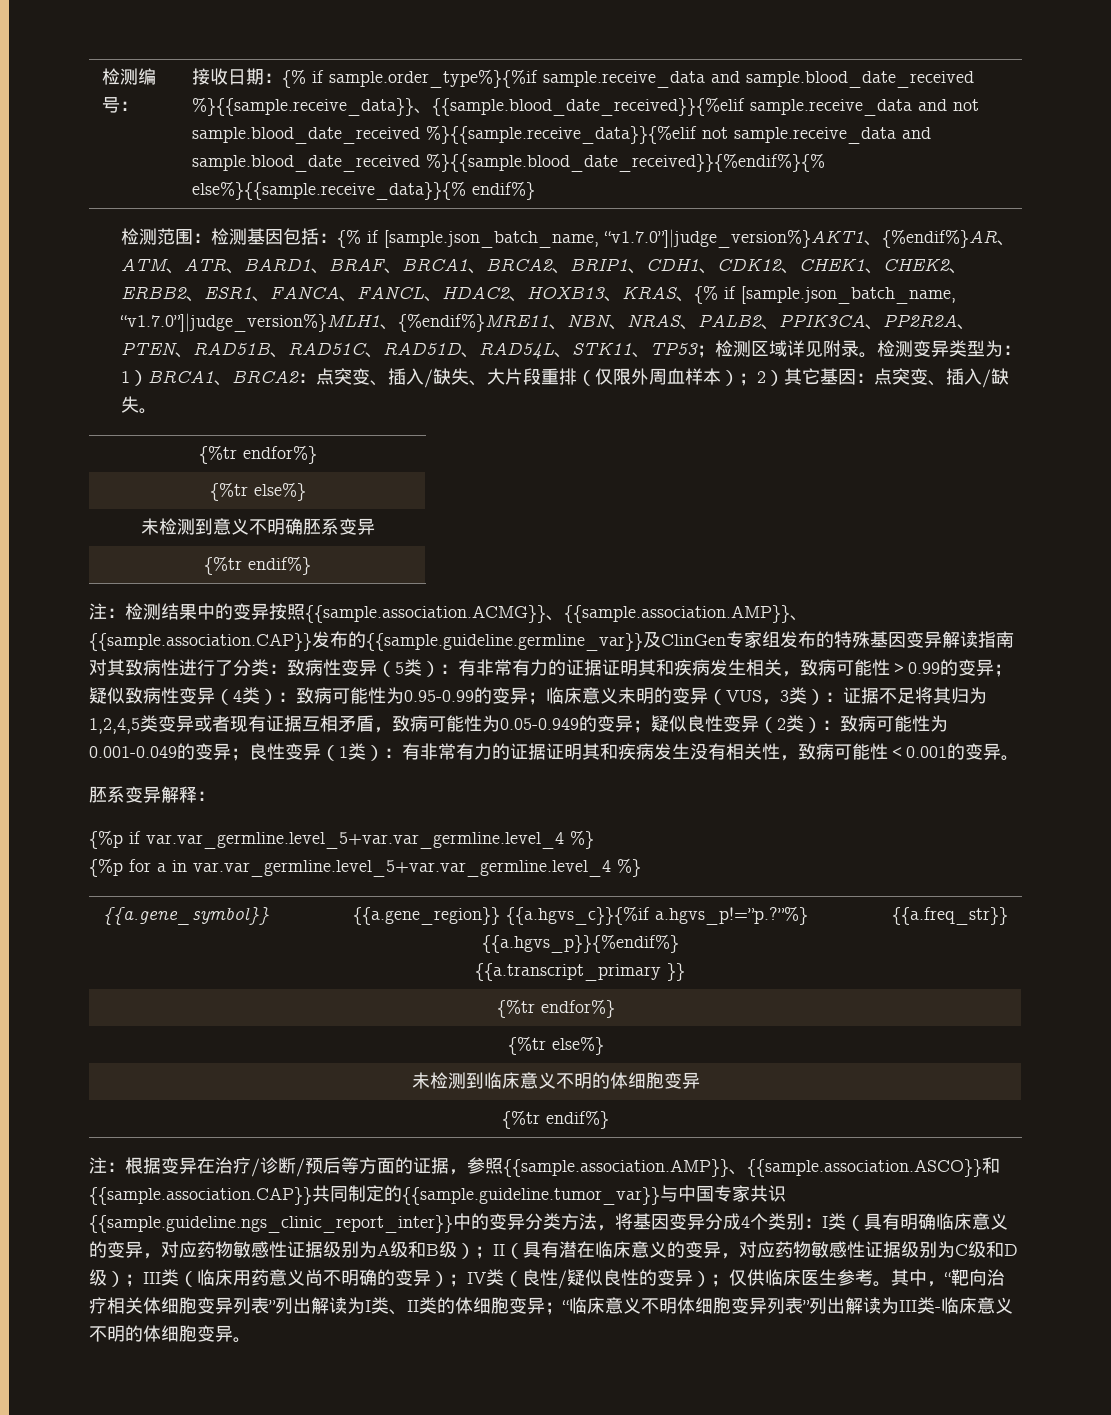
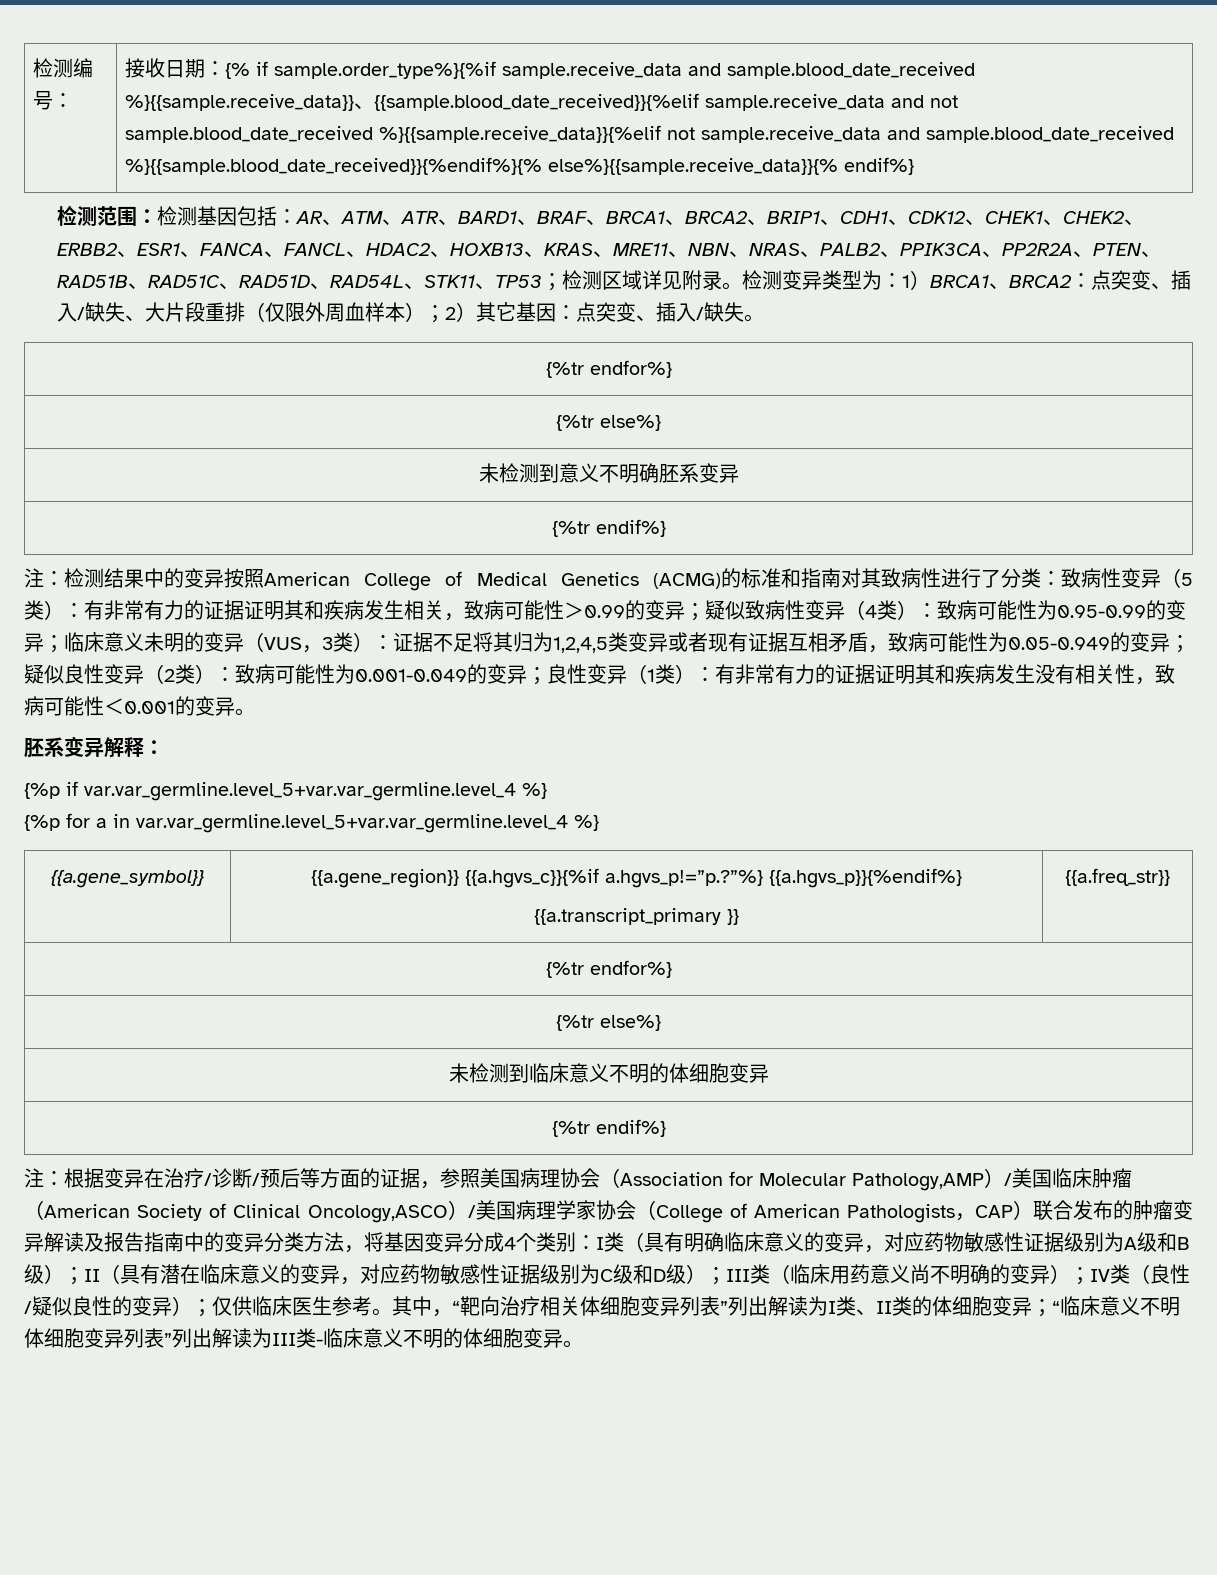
- 检测范围：检测基因包括：{% if [sample.json_batch_name, “v1.7.0”]|judge_version%}AKT1、{%endif%}AR、ATM、ATR、BARD1、BRAF、BRCA1、BRCA2、BRIP1、CDH1、CDK12、CHEK1、CHEK2、ERBB2、ESR1、FANCA、FANCL、HDAC2、HOXB13、KRAS、{% if [sample.json_batch_name, “v1.7.0”]|judge_version%}MLH1、{%endif%}MRE11、NBN、NRAS、PALB2、PPIK3CA、PP2R2A、PTEN、RAD51B、RAD51C、RAD51D、RAD54L、STK11、TP53；检测区域详见附录。
+ 检测范围：检测基因包括：AR、ATM、ATR、BARD1、BRAF、BRCA1、BRCA2、BRIP1、CDH1、CDK12、CHEK1、CHEK2、ERBB2、ESR1、FANCA、FANCL、HDAC2、HOXB13、KRAS、MRE11、NBN、NRAS、PALB2、PPIK3CA、PP2R2A、PTEN、RAD51B、RAD51C、RAD51D、RAD54L、STK11、TP53；检测区域详见附录。
- 检测结果中的变异按照{{sample.association.ACMG}}、{{sample.association.AMP}}、{{sample.association.CAP}}发布的{{sample.guideline.germline_var}}及ClinGen专家组发布的特殊基因变异解读指南对其致病性进行了分类：
+ 检测结果中的变异按照American College of Medical Genetics (ACMG)的标准和指南对其致病性进行了分类：
- 根据变异在治疗/诊断/预后等方面的证据，参照{{sample.association.AMP}}、{{sample.association.ASCO}}和{{sample.association.CAP}}共同制定的{{sample.guideline.tumor_var}}与中国专家共识{{sample.guideline.ngs_clinic_report_inter}}中的变异分类方法，将基因变异分成4个类别：
+ 根据变异在治疗/诊断/预后等方面的证据，参照美国病理协会（Association for Molecular Pathology,AMP）/美国临床肿瘤（American Society of Clinical Oncology,ASCO）/美国病理学家协会（College of American Pathologists，CAP）联合发布的肿瘤变异解读及报告指南中的变异分类方法，将基因变异分成4个类别：

